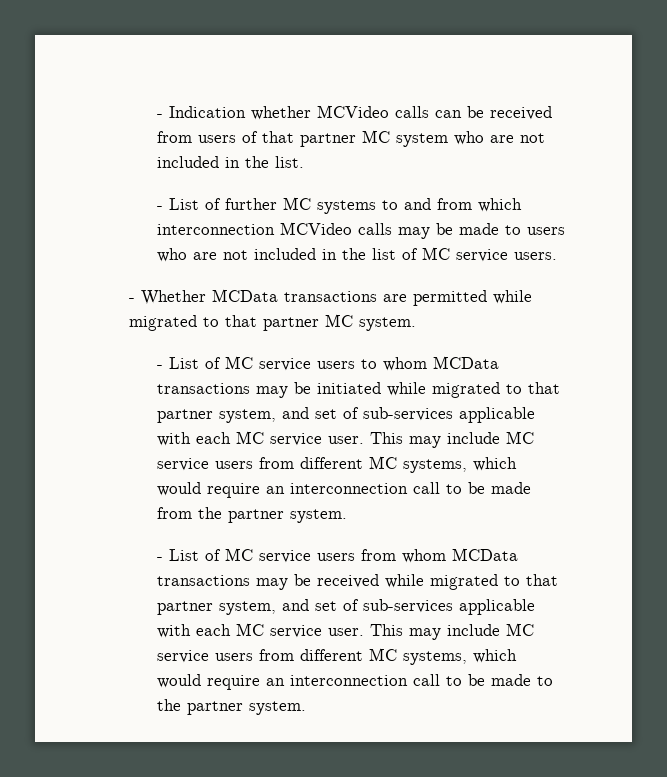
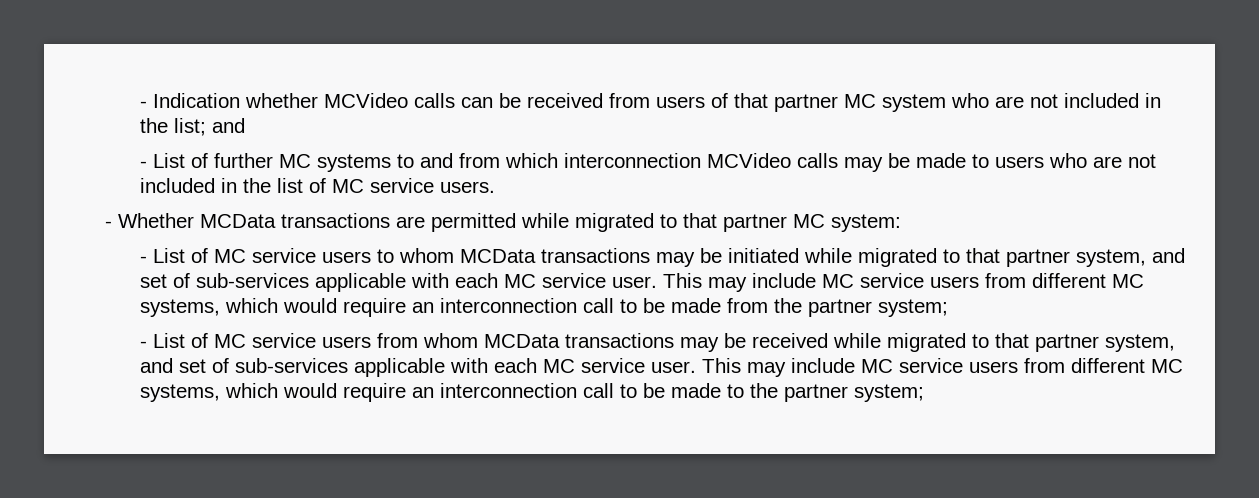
- - Indication whether MCVideo calls can be received from users of that partner MC system who are not included in the list.
+ - Indication whether MCVideo calls can be received from users of that partner MC system who are not included in the list; and
- - Whether MCData transactions are permitted while migrated to that partner MC system.
+ - Whether MCData transactions are permitted while migrated to that partner MC system:
- This may include MC service users from different MC systems, which would require an interconnection call to be made from the partner system.
+ This may include MC service users from different MC systems, which would require an interconnection call to be made from the partner system;
- This may include MC service users from different MC systems, which would require an interconnection call to be made to the partner system.
+ This may include MC service users from different MC systems, which would require an interconnection call to be made to the partner system;

